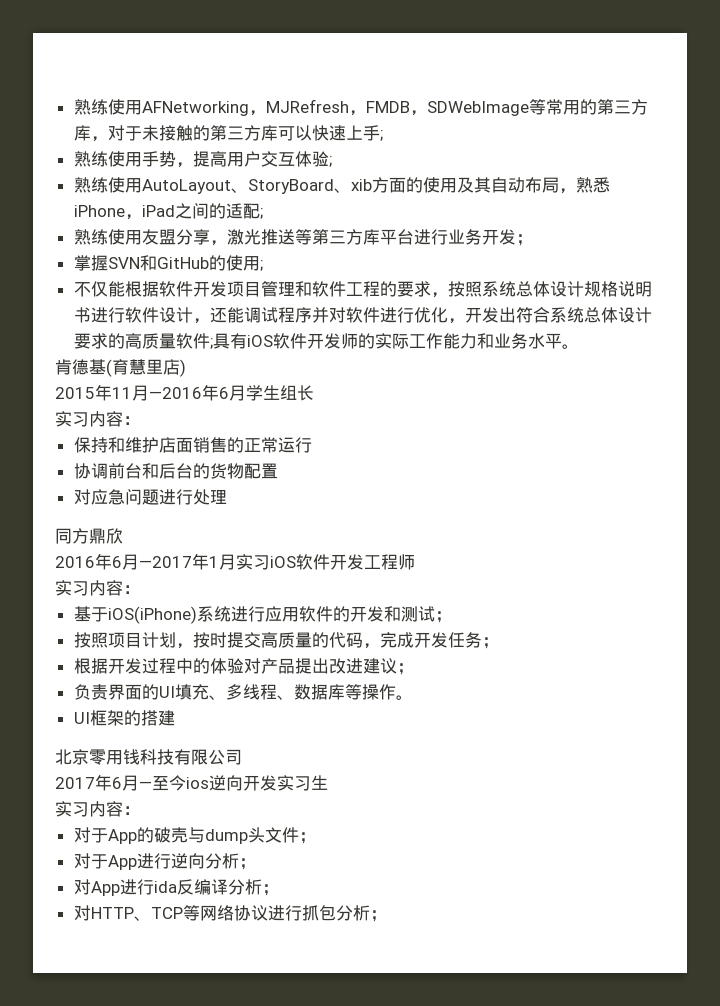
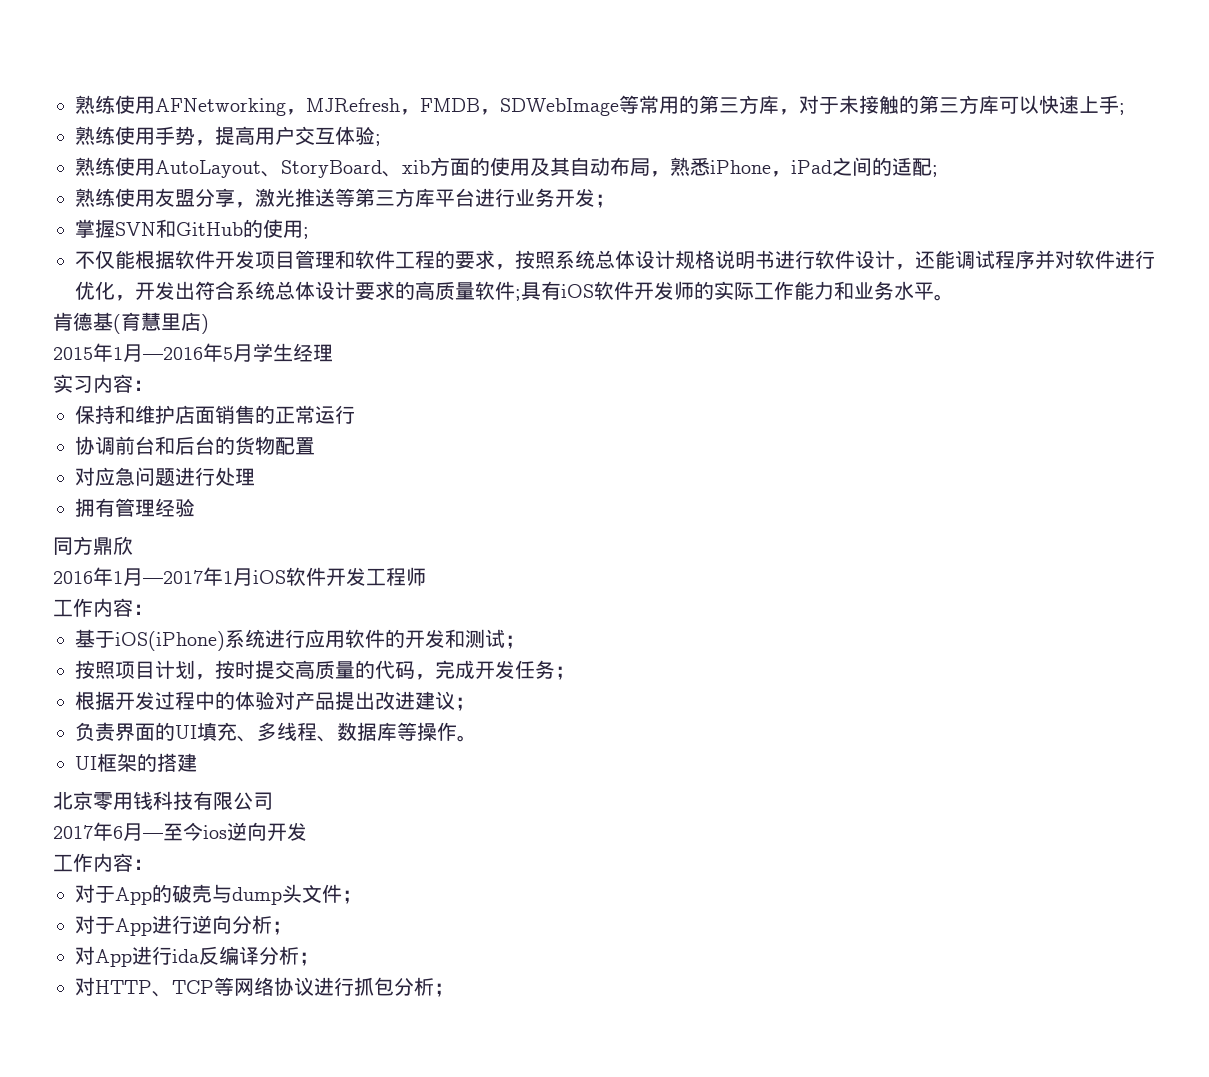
- 2015年11月—2016年6月学生组长
+ 2015年1月—2016年5月学生经理
+ 拥有管理经验
- 2016年6月—2017年1月实习iOS软件开发工程师
- 实习内容：
+ 2016年1月—2017年1月iOS软件开发工程师
+ 工作内容：
- 2017年6月—至今ios逆向开发实习生
- 实习内容：
+ 2017年6月—至今ios逆向开发
+ 工作内容：

